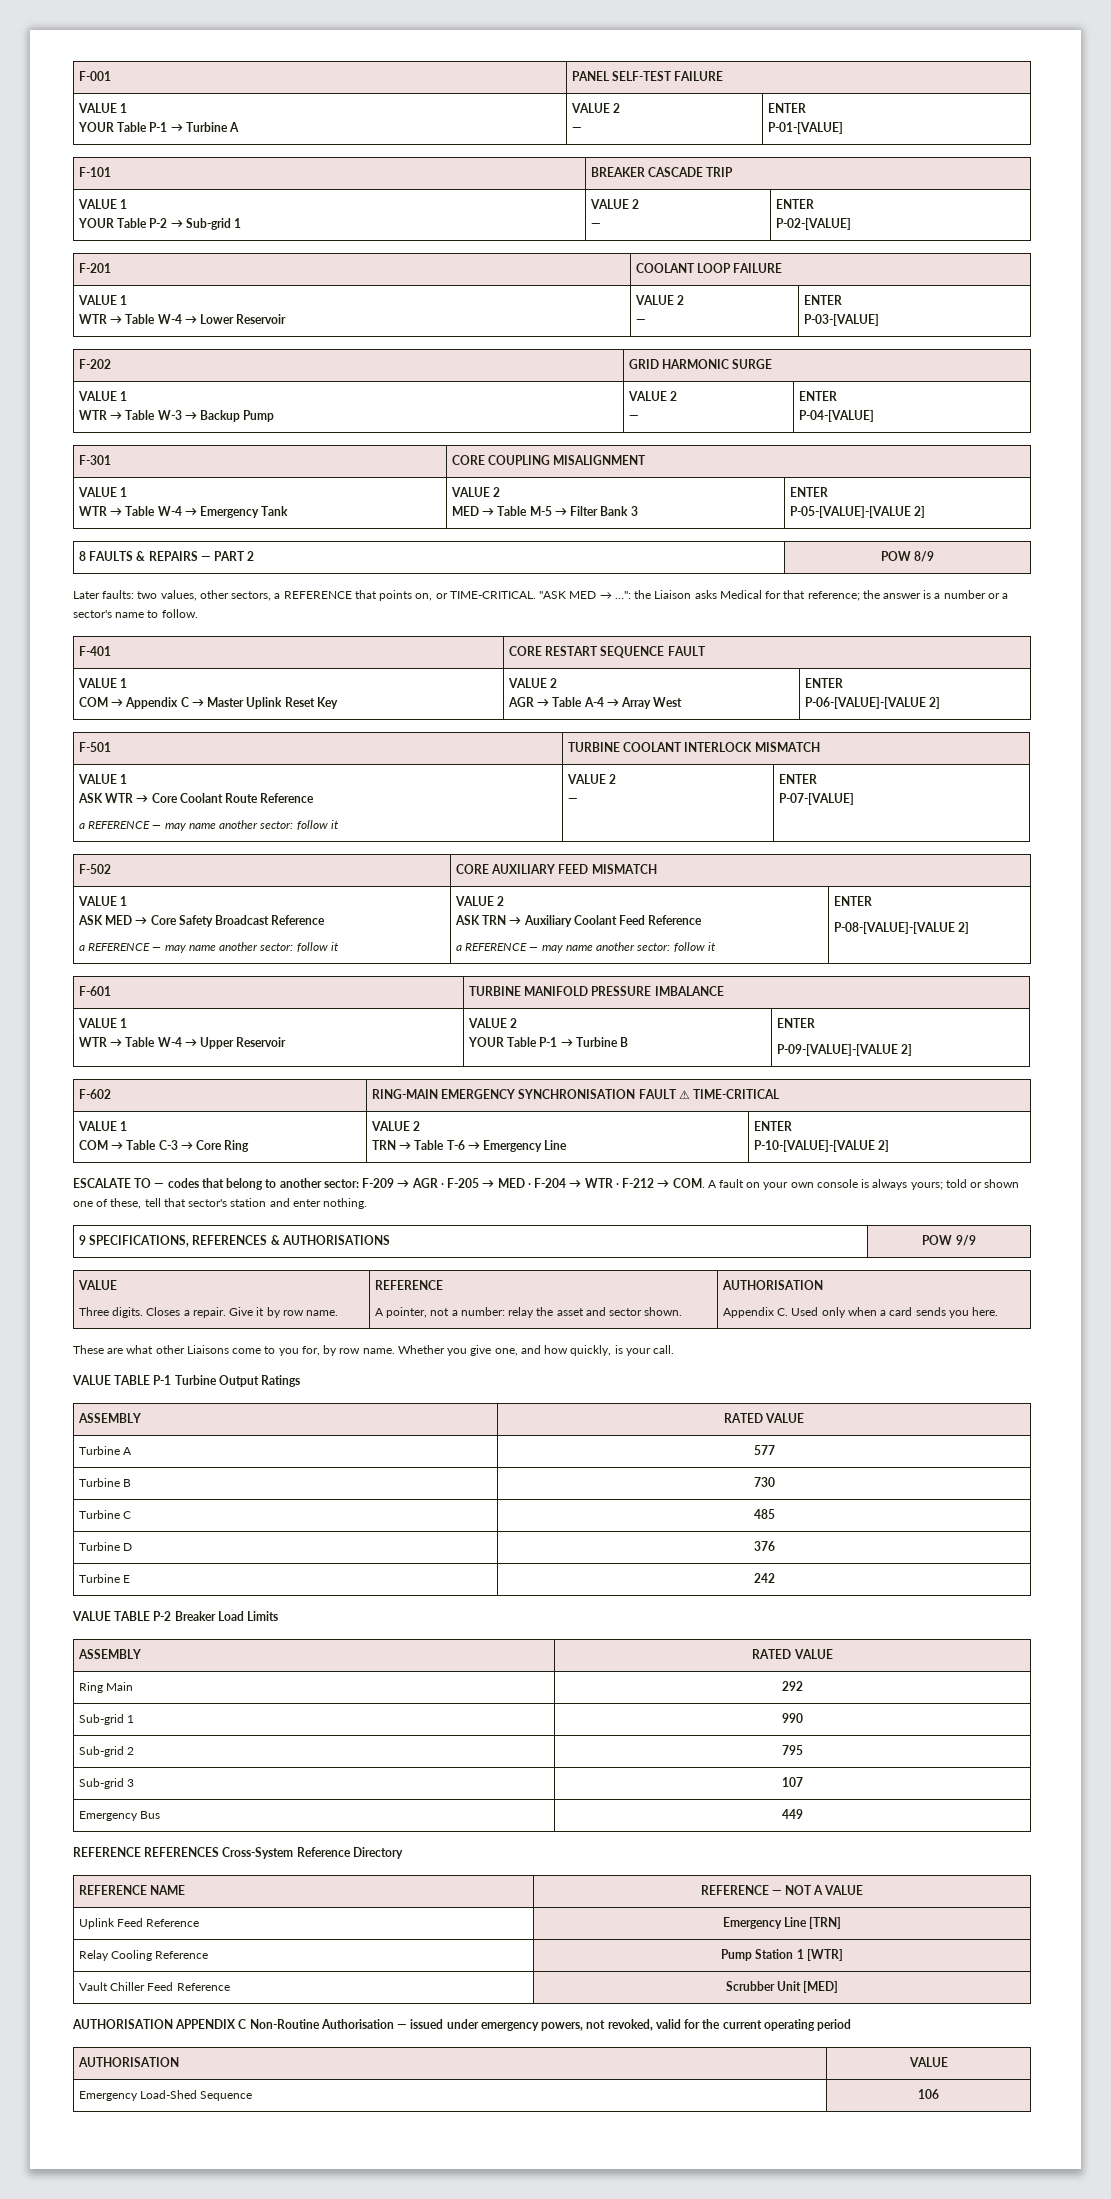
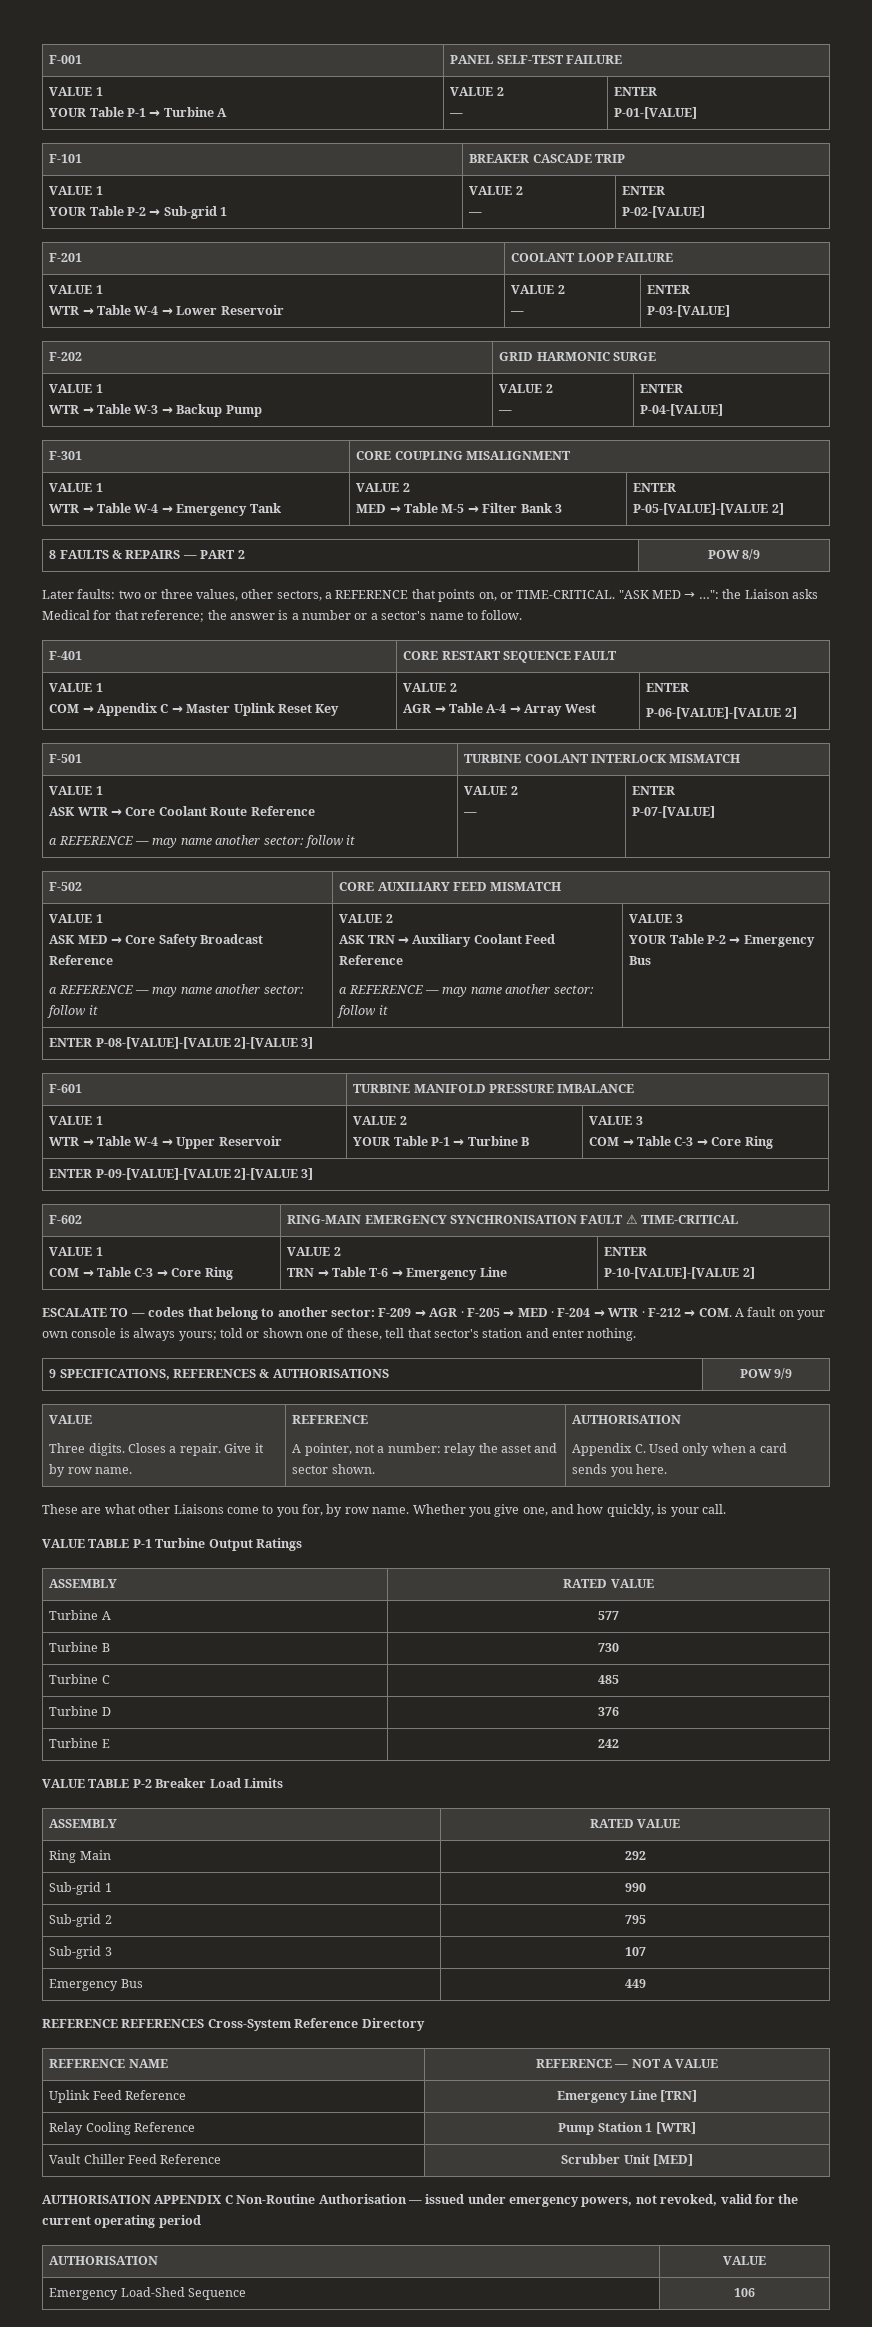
- Later faults: two values, other sectors, a REFERENCE that points on, or TIME-CRITICAL.
+ Later faults: two or three values, other sectors, a REFERENCE that points on, or TIME-CRITICAL.
- a REFERENCE — may name another sector: follow it | ENTER
- P-08-[VALUE]-[VALUE 2]
+ a REFERENCE — may name another sector: follow it | VALUE 3
+ YOUR Table P-2 → Emergency Bus
+ ENTER P-08-[VALUE]-[VALUE 2]-[VALUE 3]
  F-601 | TURBINE MANIFOLD PRESSURE IMBALANCE
  VALUE 1
  WTR → Table W-4 → Upper Reservoir | VALUE 2
- YOUR Table P-1 → Turbine B | ENTER
- P-09-[VALUE]-[VALUE 2]
+ YOUR Table P-1 → Turbine B | VALUE 3
+ COM → Table C-3 → Core Ring
+ ENTER P-09-[VALUE]-[VALUE 2]-[VALUE 3]

